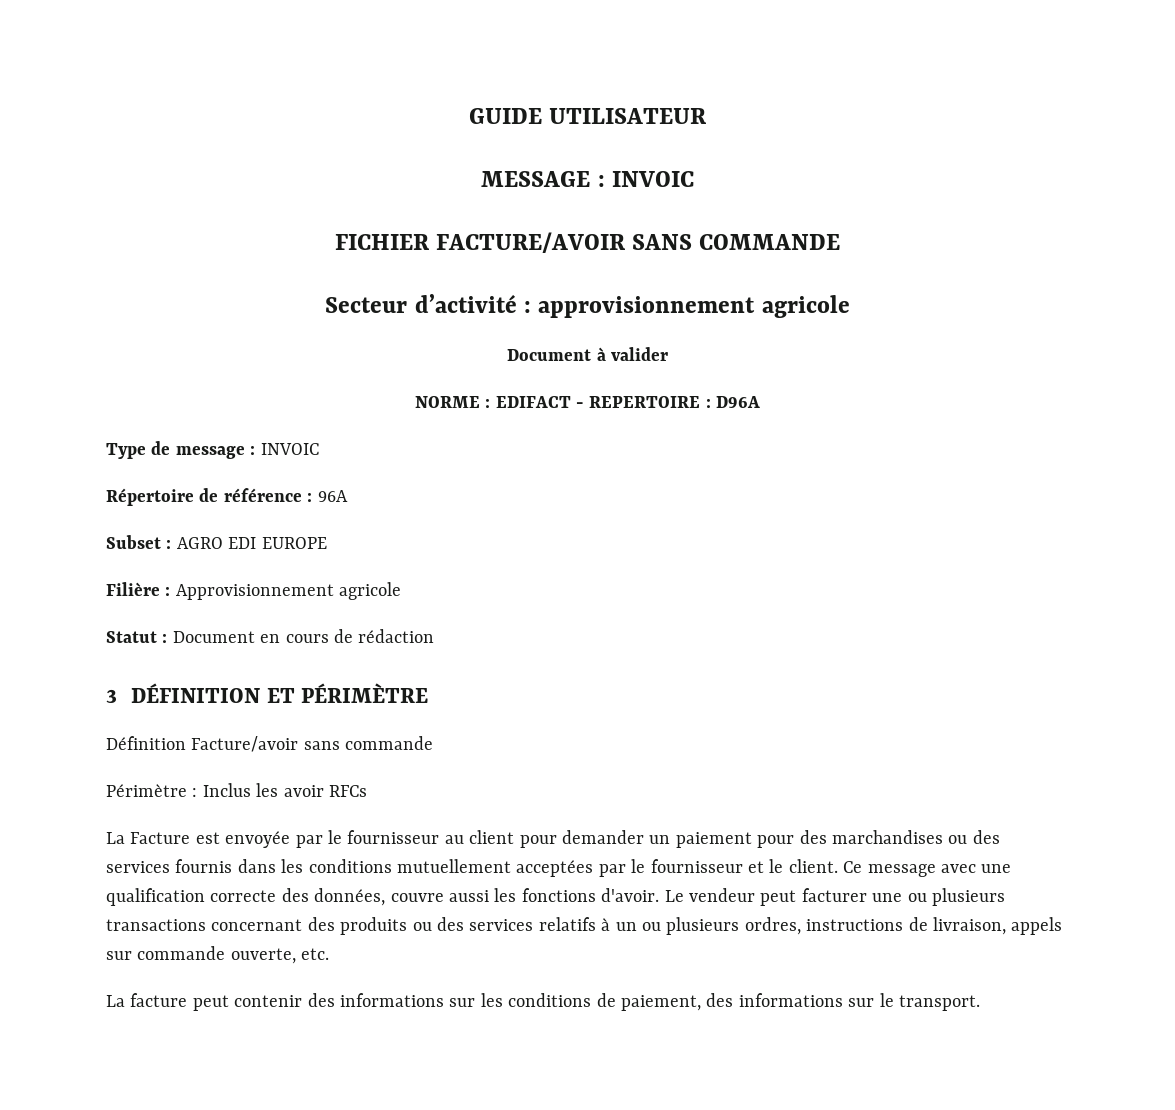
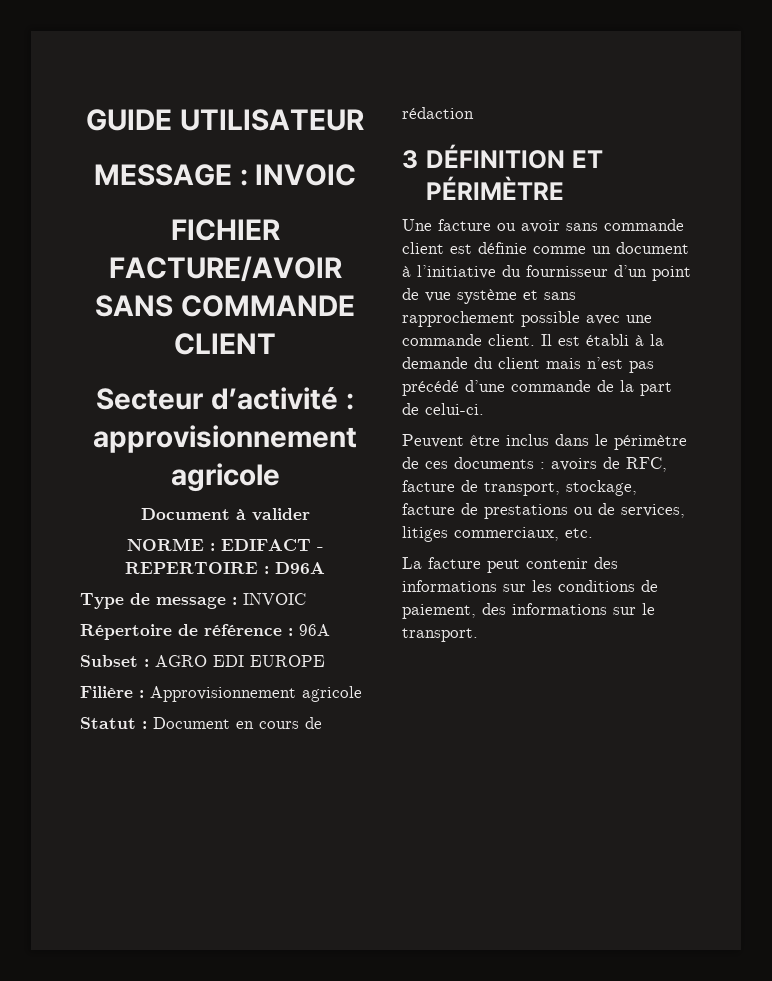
- FICHIER FACTURE/AVOIR SANS COMMANDE
+ FICHIER FACTURE/AVOIR SANS COMMANDE CLIENT
- Définition Facture/avoir sans commande
- Périmètre : Inclus les avoir RFCs
- La Facture est envoyée par le fournisseur au client pour demander un paiement pour des marchandises ou des services fournis dans les conditions mutuellement acceptées par le fournisseur et le client. Ce message avec une qualification correcte des données, couvre aussi les fonctions d'avoir. Le vendeur peut facturer une ou plusieurs transactions concernant des produits ou des services relatifs à un ou plusieurs ordres, instructions de livraison, appels sur commande ouverte, etc.
+ Une facture ou avoir sans commande client est définie comme un document à l’initiative du fournisseur d’un point de vue système et sans rapprochement possible avec une commande client. Il est établi à la demande du client mais n’est pas précédé d’une commande de la part de celui-ci.
+ Peuvent être inclus dans le périmètre de ces documents : avoirs de RFC, facture de transport, stockage, facture de prestations ou de services, litiges commerciaux, etc.

